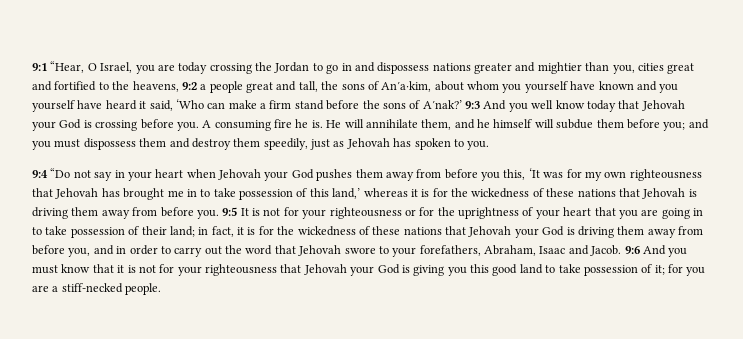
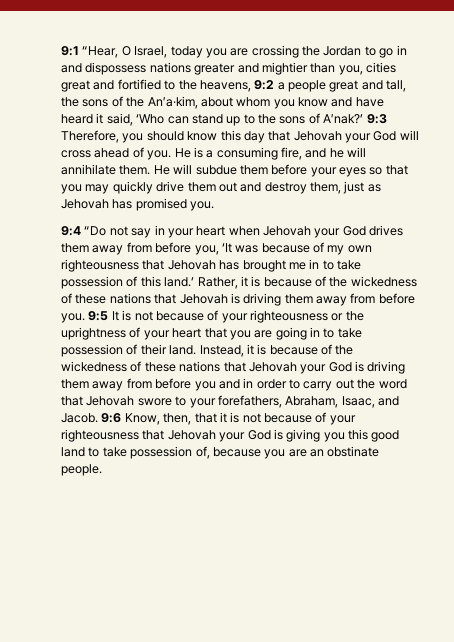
- 9:1 “Hear, O Israel, you are today crossing the Jordan to go in and dispossess nations greater and mightier than you, cities great and fortified to the heavens, 9:2 a people great and tall, the sons of An′a·kim, about whom you yourself have known and you yourself have heard it said, ‘Who can make a firm stand before the sons of A′nak?’
+ 9:1 “Hear, O Israel, today you are crossing the Jordan to go in and dispossess nations greater and mightier than you, cities great and fortified to the heavens, 9:2 a people great and tall, the sons of the An′a·kim, about whom you know and have heard it said, ‘Who can stand up to the sons of A′nak?’
- 9:3 And you well know today that Jehovah your God is crossing before you. A consuming fire he is. He will annihilate them, and he himself will subdue them before you; and you must dispossess them and destroy them speedily, just as Jehovah has spoken to you.
+ 9:3 Therefore, you should know this day that Jehovah your God will cross ahead of you. He is a consuming fire, and he will annihilate them. He will subdue them before your eyes so that you may quickly drive them out and destroy them, just as Jehovah has promised you.
- 9:4 “Do not say in your heart when Jehovah your God pushes them away from before you this, ‘It was for my own righteousness that Jehovah has brought me in to take possession of this land,’ whereas it is for the wickedness of these nations that Jehovah is driving them away from before you.
+ 9:4 “Do not say in your heart when Jehovah your God drives them away from before you, ‘It was because of my own righteousness that Jehovah has brought me in to take possession of this land.’ Rather, it is because of the wickedness of these nations that Jehovah is driving them away from before you.
- 9:5 It is not for your righteousness or for the uprightness of your heart that you are going in to take possession of their land; in fact, it is for the wickedness of these nations that Jehovah your God is driving them away from before you, and in order to carry out the word that Jehovah swore to your forefathers, Abraham, Isaac and Jacob.
+ 9:5 It is not because of your righteousness or the uprightness of your heart that you are going in to take possession of their land. Instead, it is because of the wickedness of these nations that Jehovah your God is driving them away from before you and in order to carry out the word that Jehovah swore to your forefathers, Abraham, Isaac, and Jacob.
- 9:6 And you must know that it is not for your righteousness that Jehovah your God is giving you this good land to take possession of it; for you are a stiff-necked people.
+ 9:6 Know, then, that it is not because of your righteousness that Jehovah your God is giving you this good land to take possession of, because you are an obstinate people.

